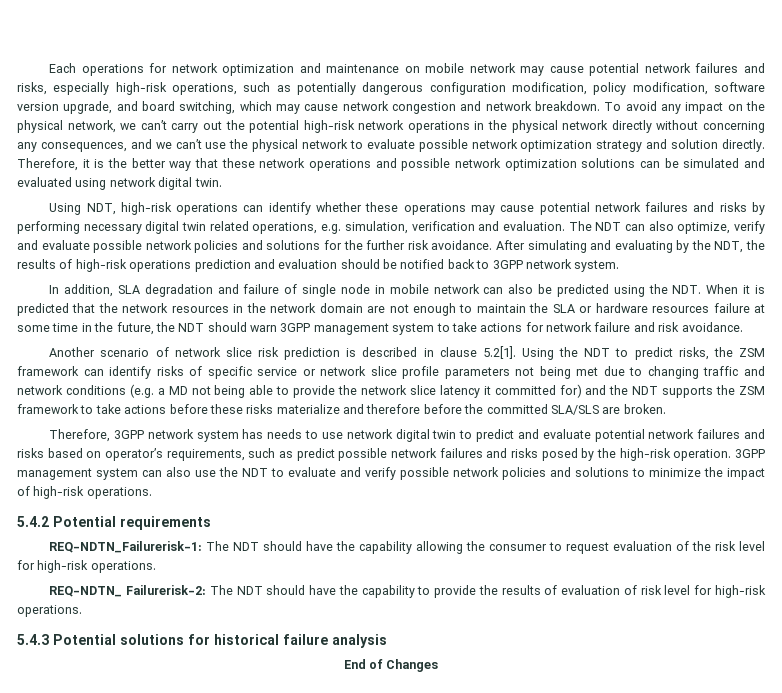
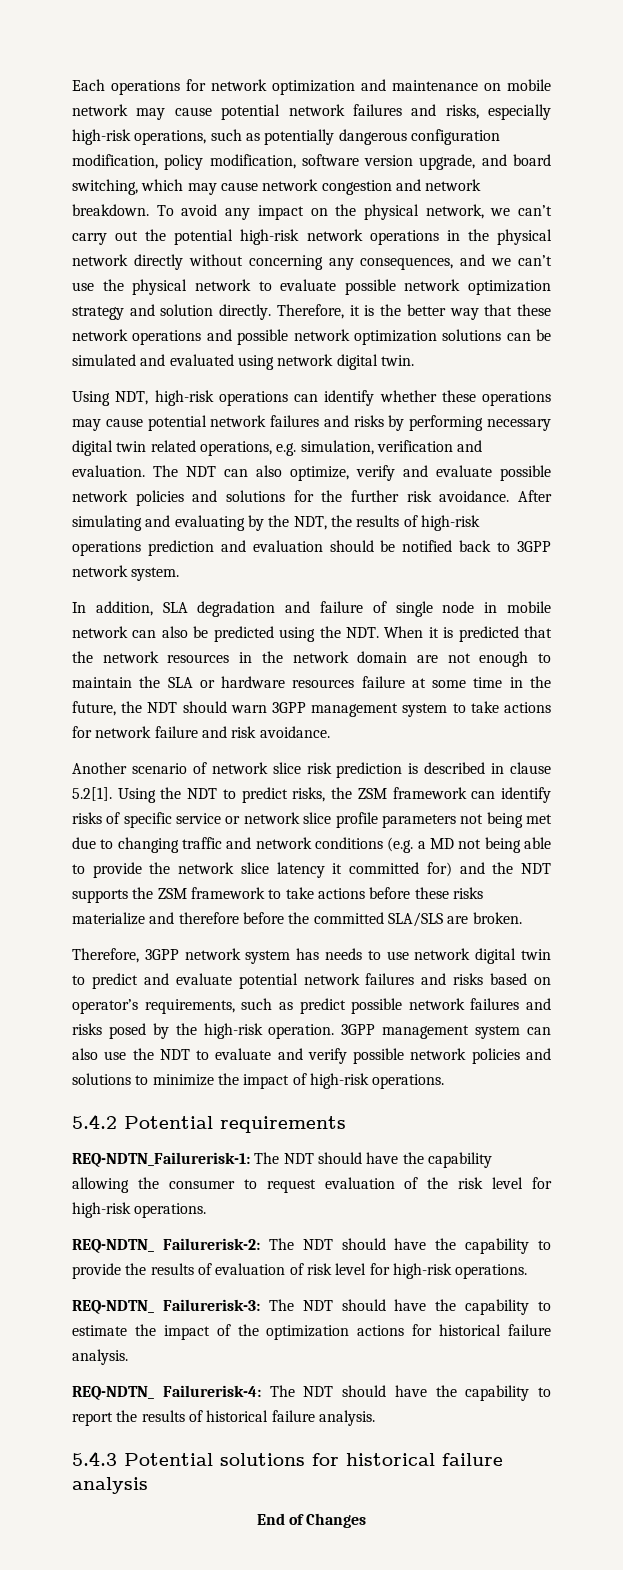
+ REQ-NDTN_ Failurerisk-3: The NDT should have the capability to estimate the impact of the optimization actions for historical failure analysis.
+ REQ-NDTN_ Failurerisk-4: The NDT should have the capability to report the results of historical failure analysis.

